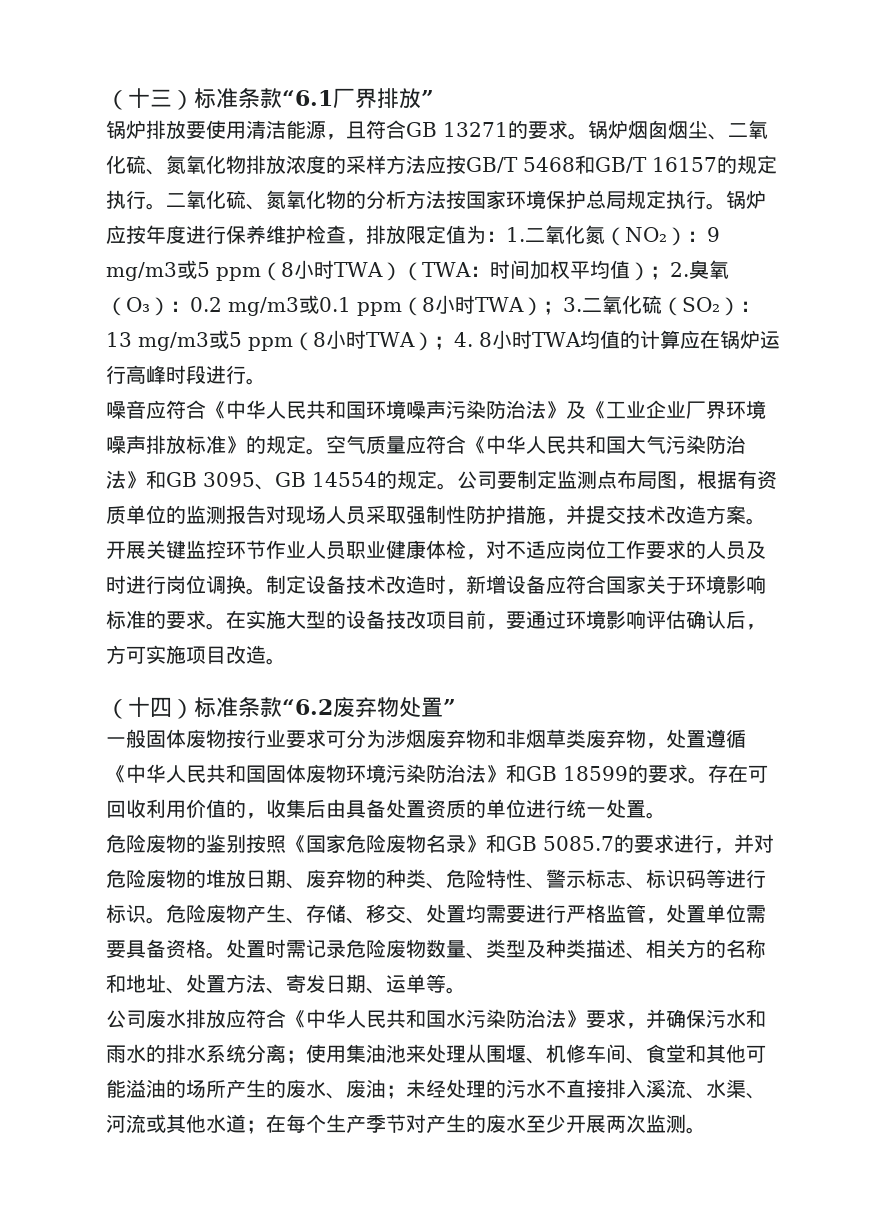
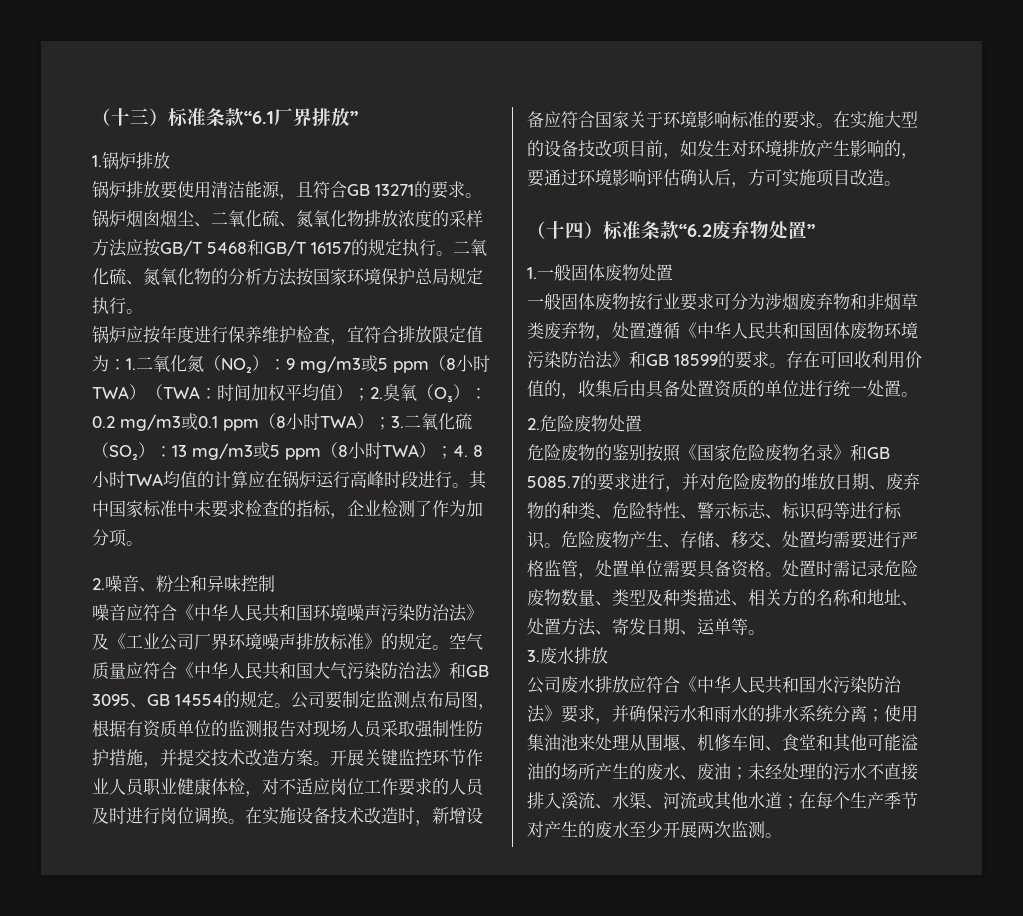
+ 1.锅炉排放
- 二氧化硫、氮氧化物的分析方法按国家环境保护总局规定执行。锅炉应按年度进行保养维护检查，排放限定值为：
+ 二氧化硫、氮氧化物的分析方法按国家环境保护总局规定执行。
+ 锅炉应按年度进行保养维护检查，宜符合排放限定值为：
+ 其中国家标准中未要求检查的指标，企业检测了作为加分项。
+ 2.噪音、粉尘和异味控制
- 噪音应符合《中华人民共和国环境噪声污染防治法》及《工业企业厂界环境噪声排放标准》的规定。
+ 噪音应符合《中华人民共和国环境噪声污染防治法》及《工业公司厂界环境噪声排放标准》的规定。
- 制定设备技术改造时，新增设备应符合国家关于环境影响标准的要求。
+ 在实施设备技术改造时，新增设备应符合国家关于环境影响标准的要求。
- 在实施大型的设备技改项目前，要通过环境影响评估确认后，方可实施项目改造。
+ 在实施大型的设备技改项目前，如发生对环境排放产生影响的，要通过环境影响评估确认后，方可实施项目改造。
+ 1.一般固体废物处置
+ 2.危险废物处置
+ 3.废水排放

